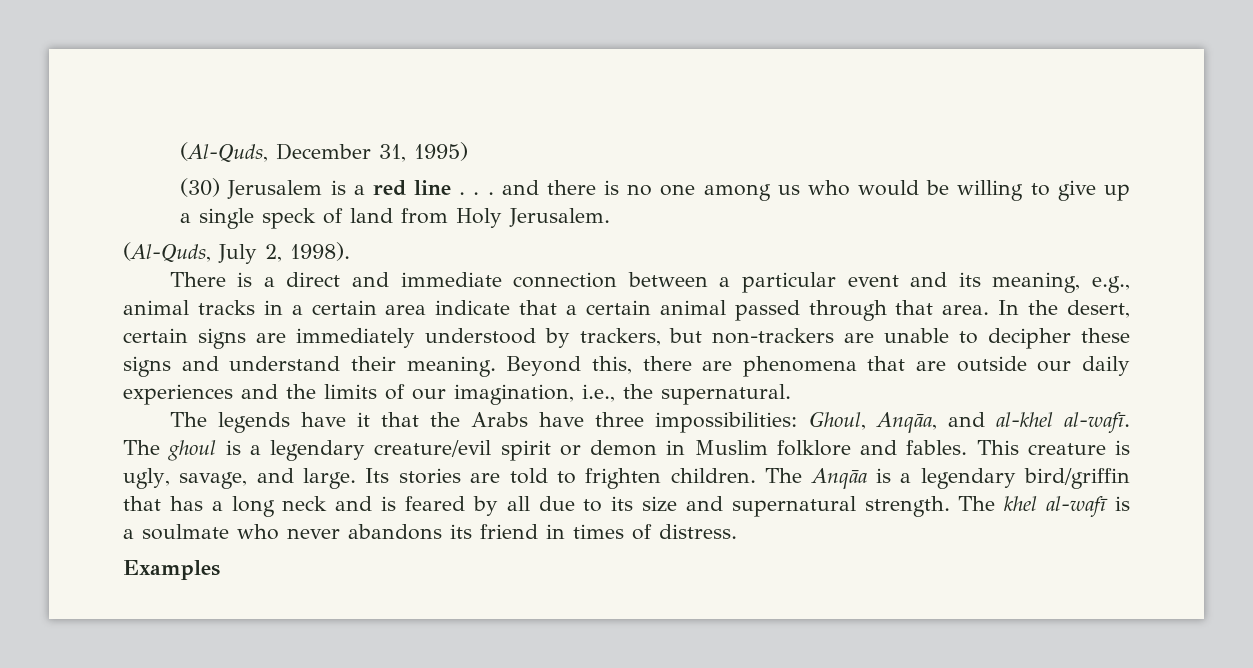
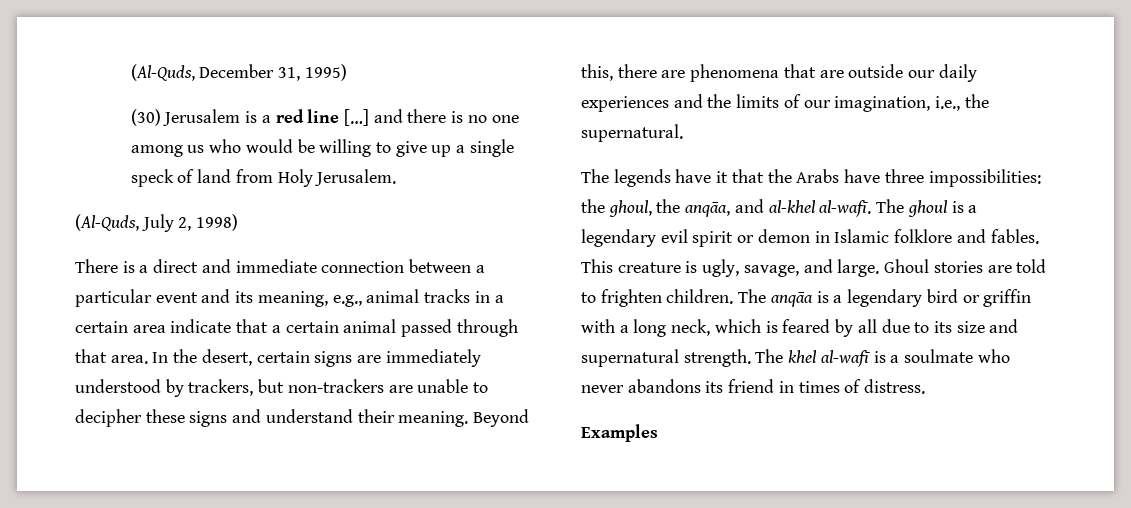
- (30) Jerusalem is a red line . . . and there is no one among us who would be willing to give up a single speck of land from Holy Jerusalem.
+ (30) Jerusalem is a red line […] and there is no one among us who would be willing to give up a single speck of land from Holy Jerusalem.
- (Al-Quds, July 2, 1998).
+ (Al-Quds, July 2, 1998)
- The legends have it that the Arabs have three impossibilities: Ghoul, Anqāa, and al-khel al-wafī.
+ The legends have it that the Arabs have three impossibilities: the ghoul, the anqāa, and al-khel al-wafī.
- The ghoul is a legendary creature/evil spirit or demon in Muslim folklore and fables.
+ The ghoul is a legendary evil spirit or demon in Islamic folklore and fables.
- Its stories are told to frighten children.
+ Ghoul stories are told to frighten children.
- The Anqāa is a legendary bird/griffin that has a long neck and is feared by all due to its size and supernatural strength.
+ The anqāa is a legendary bird or griffin with a long neck, which is feared by all due to its size and supernatural strength.

